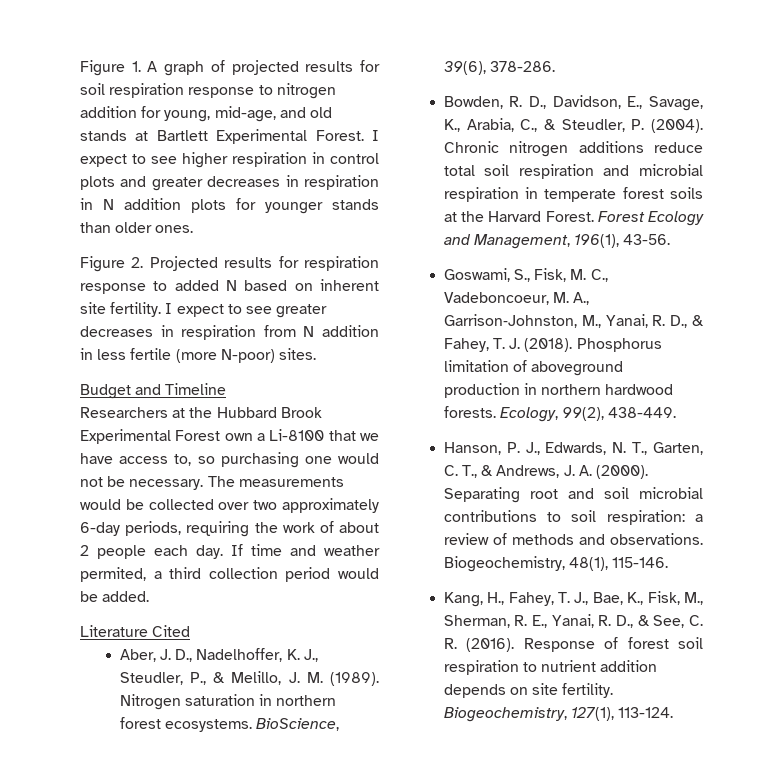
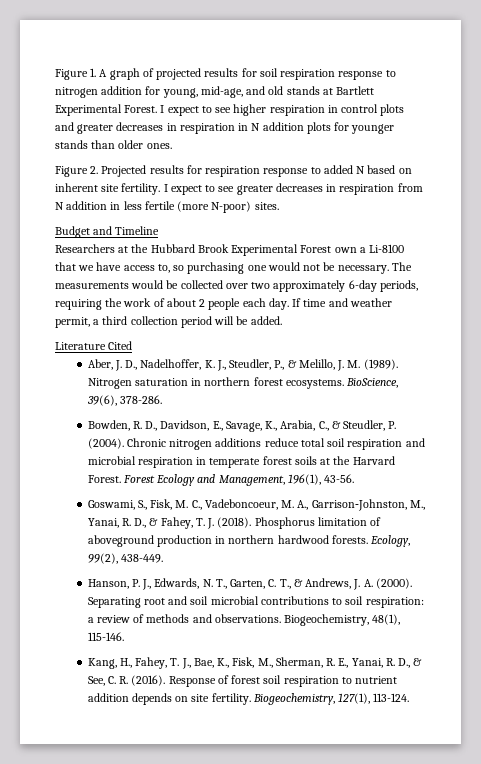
- If time and weather permited, a third collection period would be added.
+ If time and weather permit, a third collection period will be added.

